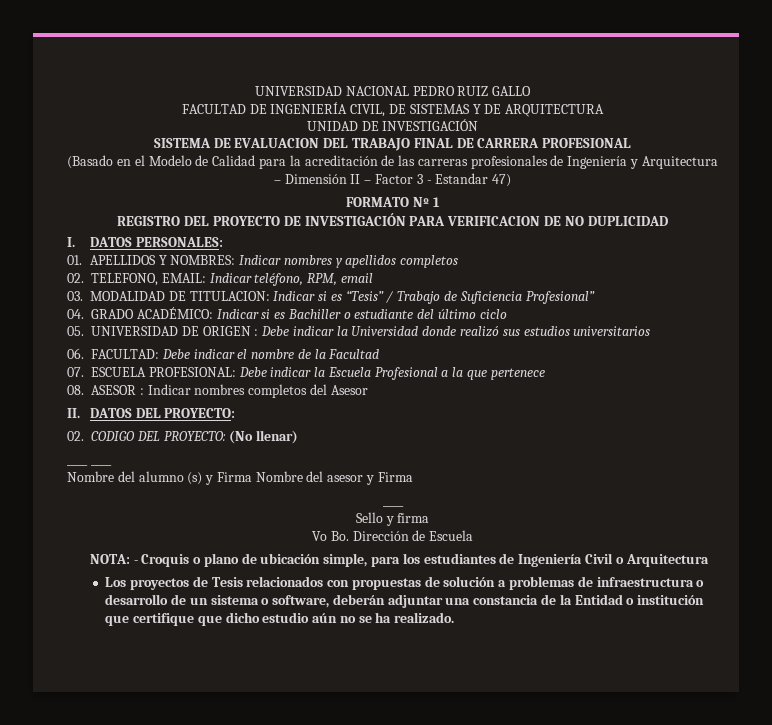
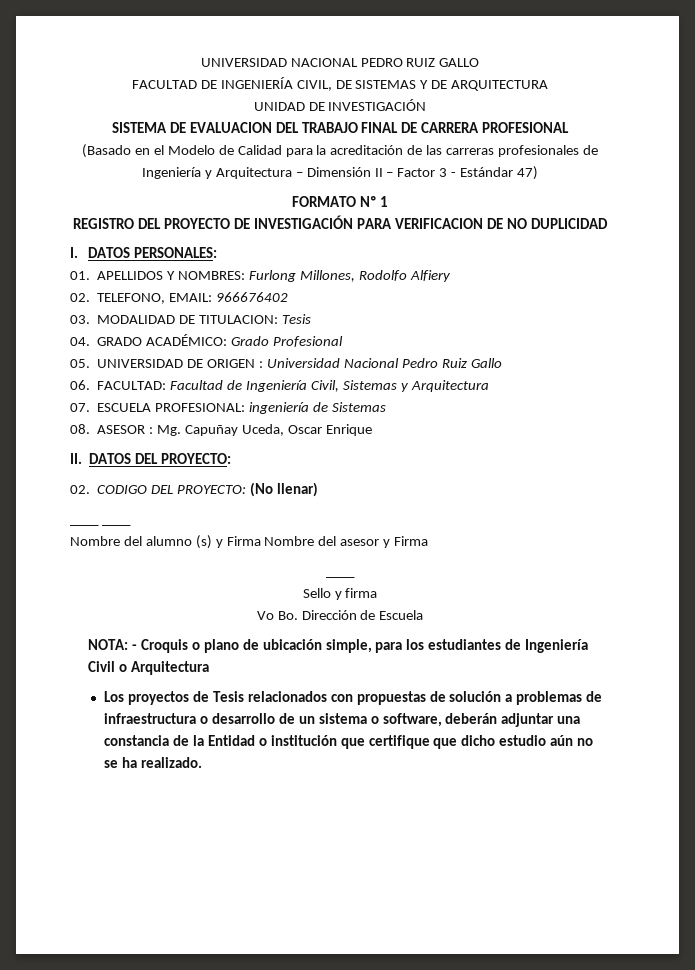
- (Basado en el Modelo de Calidad para la acreditación de las carreras profesionales de Ingeniería y Arquitectura – Dimensión II – Factor 3 - Estandar 47)
+ (Basado en el Modelo de Calidad para la acreditación de las carreras profesionales de Ingeniería y Arquitectura – Dimensión II – Factor 3 - Estándar 47)
- 01. APELLIDOS Y NOMBRES: Indicar nombres y apellidos completos
+ 01. APELLIDOS Y NOMBRES: Furlong Millones, Rodolfo Alfiery
- 02. TELEFONO, EMAIL: Indicar teléfono, RPM, email
+ 02. TELEFONO, EMAIL: 966676402
- 03. MODALIDAD DE TITULACION: Indicar si es “Tesis” / Trabajo de Suficiencia Profesional”
- 04. GRADO ACADÉMICO: Indicar si es Bachiller o estudiante del último ciclo
+ 03. MODALIDAD DE TITULACION: Tesis
+ 04. GRADO ACADÉMICO: Grado Profesional
- 05. UNIVERSIDAD DE ORIGEN : Debe indicar la Universidad donde realizó sus estudios universitarios
- 06. FACULTAD: Debe indicar el nombre de la Facultad
- 07. ESCUELA PROFESIONAL: Debe indicar la Escuela Profesional a la que pertenece
- 08. ASESOR : Indicar nombres completos del Asesor
+ 05. UNIVERSIDAD DE ORIGEN : Universidad Nacional Pedro Ruiz Gallo
+ 06. FACULTAD: Facultad de Ingeniería Civil, Sistemas y Arquitectura
+ 07. ESCUELA PROFESIONAL: ingeniería de Sistemas
+ 08. ASESOR : Mg. Capuñay Uceda, Oscar Enrique

